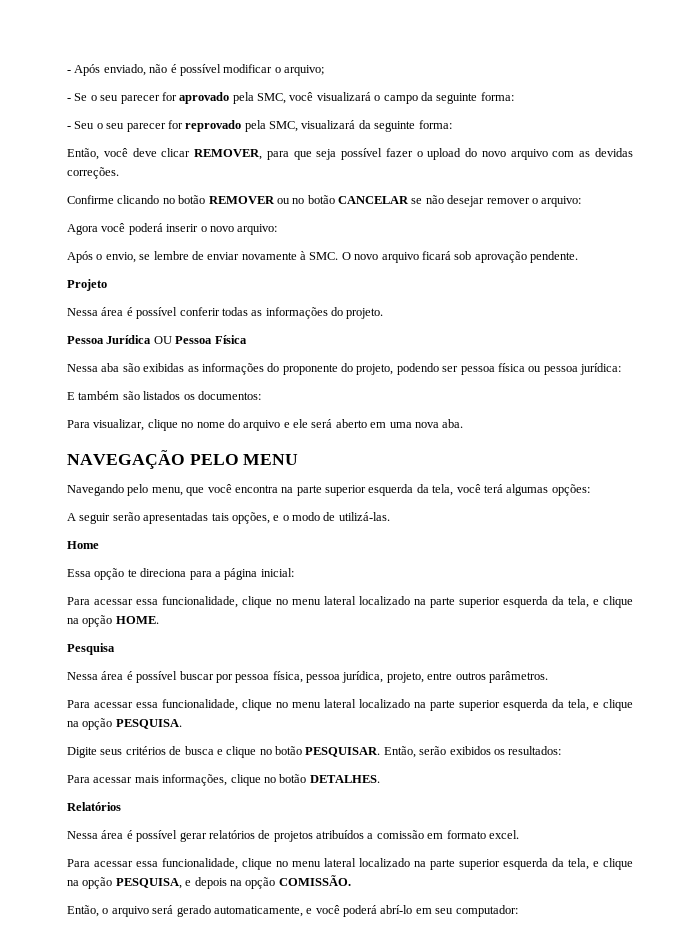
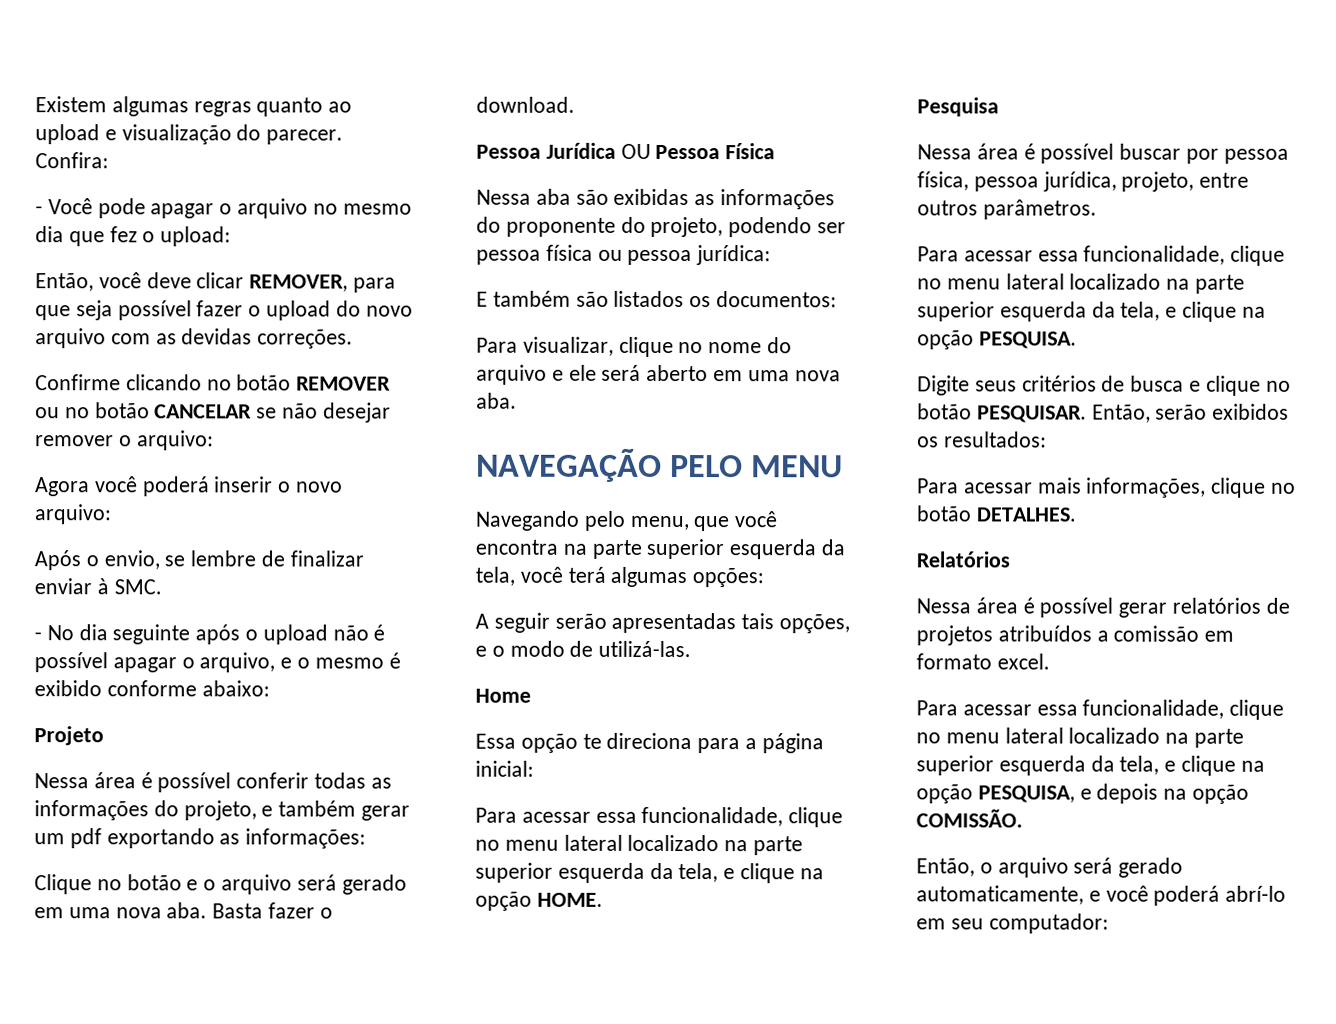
- - Após enviado, não é possível modificar o arquivo;
- - Se o seu parecer for aprovado pela SMC, você visualizará o campo da seguinte forma:
- - Seu o seu parecer for reprovado pela SMC, visualizará da seguinte forma:
+ Existem algumas regras quanto ao upload e visualização do parecer. Confira:
+ - Você pode apagar o arquivo no mesmo dia que fez o upload:
- Após o envio, se lembre de enviar novamente à SMC. O novo arquivo ficará sob aprovação pendente.
+ Após o envio, se lembre de finalizar enviar à SMC.
+ - No dia seguinte após o upload não é possível apagar o arquivo, e o mesmo é exibido conforme abaixo:
- Nessa área é possível conferir todas as informações do projeto.
+ Nessa área é possível conferir todas as informações do projeto, e também gerar um pdf exportando as informações:
+ Clique no botão e o arquivo será gerado em uma nova aba. Basta fazer o download.

